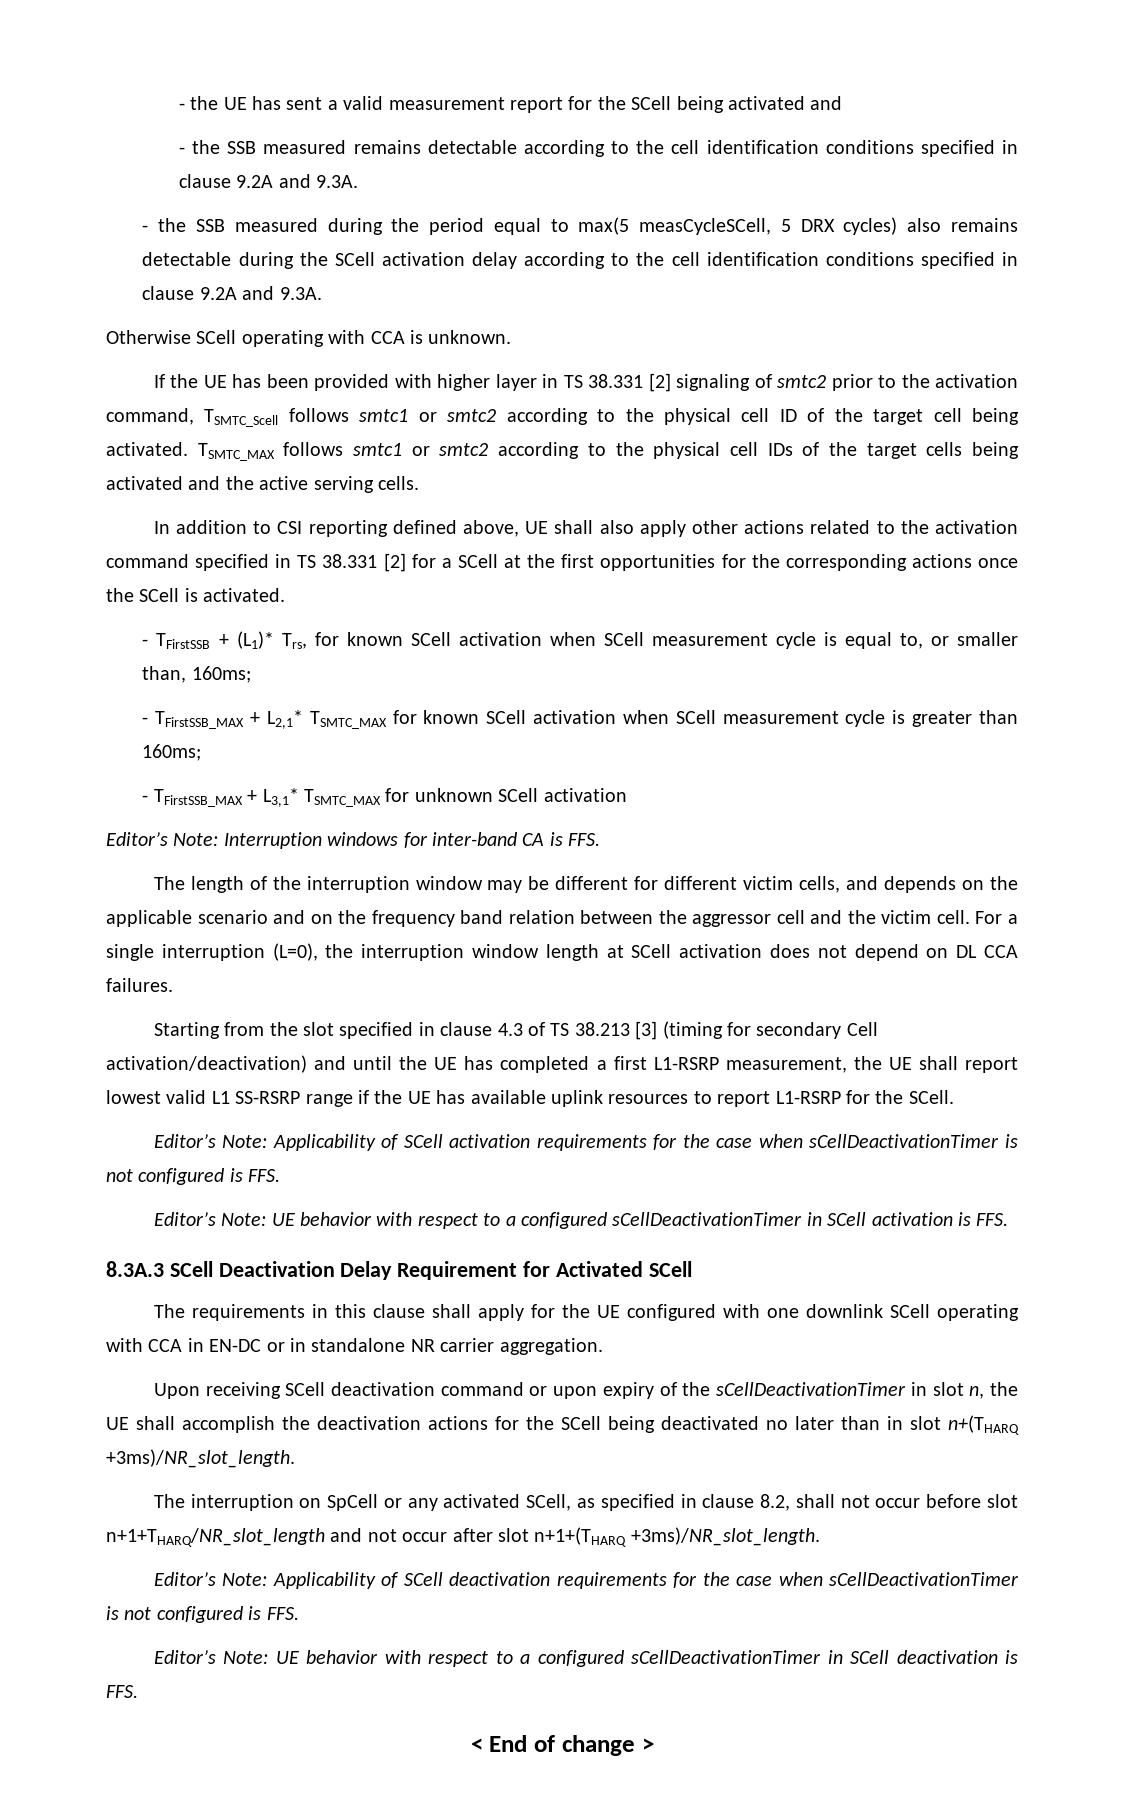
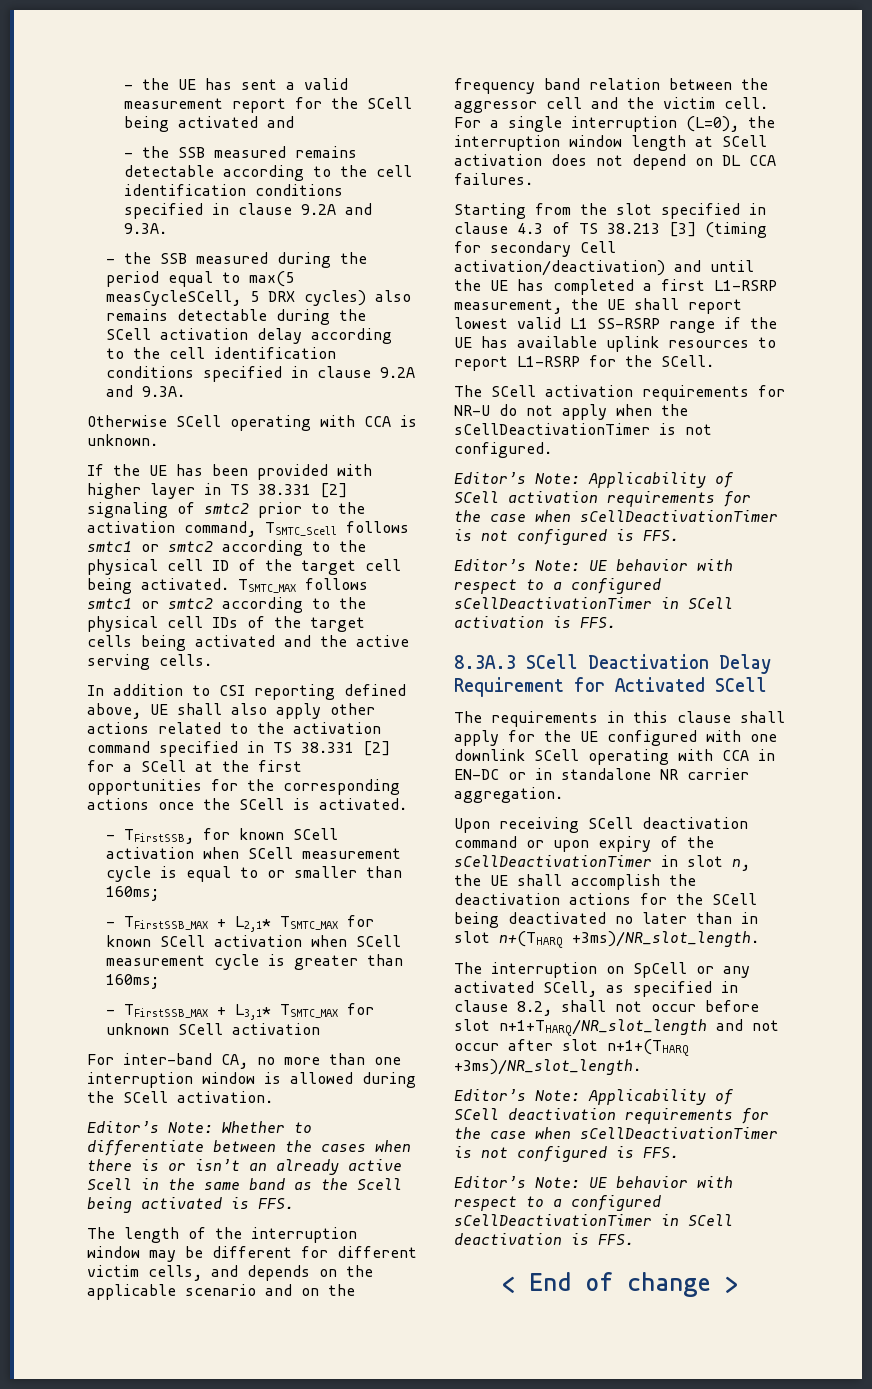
- - TFirstSSB + (L1)* Trs, for known SCell activation when SCell measurement cycle is equal to, or smaller than, 160ms;
+ - TFirstSSB, for known SCell activation when SCell measurement cycle is equal to or smaller than 160ms;
- Editor’s Note: Interruption windows for inter-band CA is FFS.
+ For inter-band CA, no more than one interruption window is allowed during the SCell activation.
+ Editor’s Note: Whether to differentiate between the cases when there is or isn’t an already active Scell in the same band as the Scell being activated is FFS.
+ The SCell activation requirements for NR-U do not apply when the sCellDeactivationTimer is not configured.

